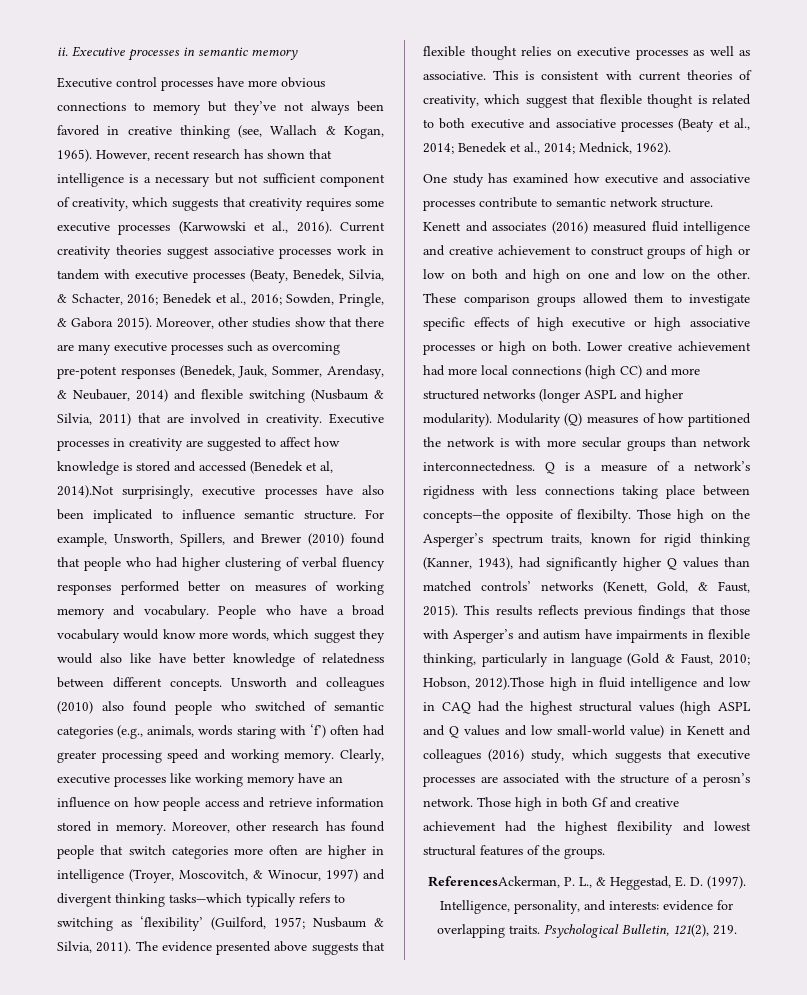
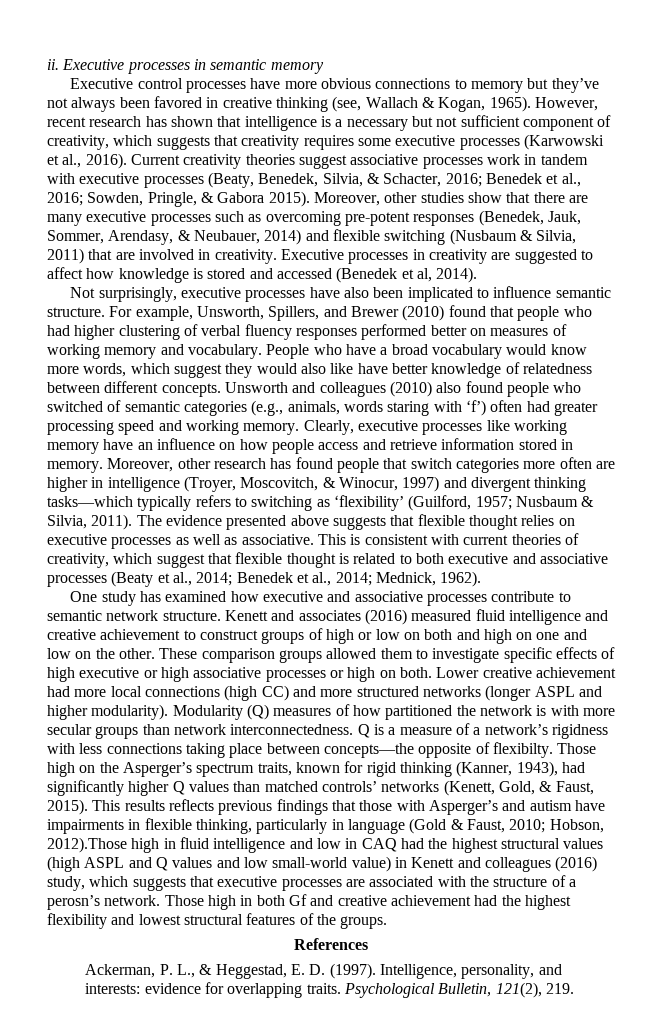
- Executive processes in creativity are suggested to affect how knowledge is stored and accessed (Benedek et al, 2014).Not surprisingly, executive processes have also been implicated to influence semantic structure.
+ Executive processes in creativity are suggested to affect how knowledge is stored and accessed (Benedek et al, 2014).
+ Not surprisingly, executive processes have also been implicated to influence semantic structure.
- ReferencesAckerman, P. L., & Heggestad, E. D. (1997).
+ References
+ Ackerman, P. L., & Heggestad, E. D. (1997).

